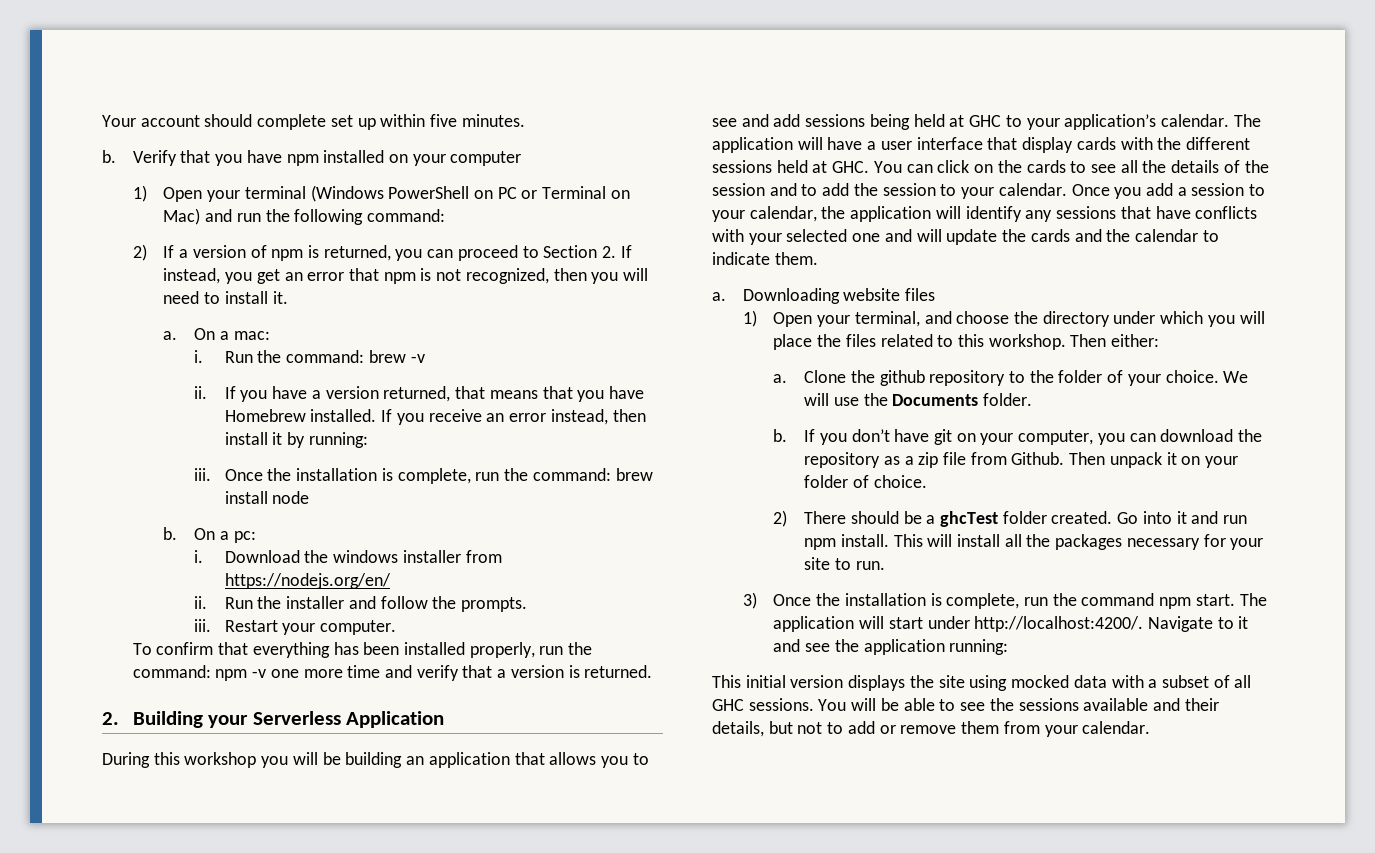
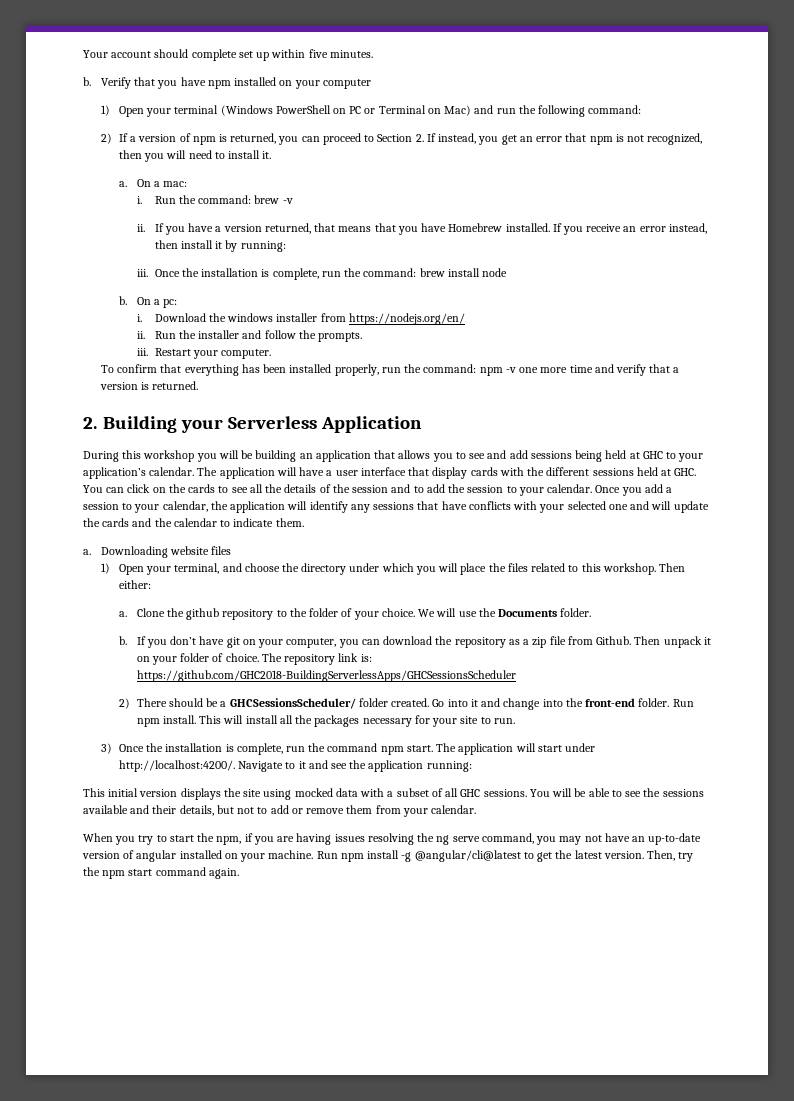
+ The repository link is: https://github.com/GHC2018-BuildingServerlessApps/GHCSessionsScheduler
- 2) There should be a ghcTest folder created.
+ 2) There should be a GHCSessionsScheduler/ folder created.
- Go into it and run npm install.
+ Go into it and change into the front-end folder. Run npm install.
+ When you try to start the npm, if you are having issues resolving the ng serve command, you may not have an up-to-date version of angular installed on your machine. Run npm install -g @angular/cli@latest to get the latest version. Then, try the npm start command again.

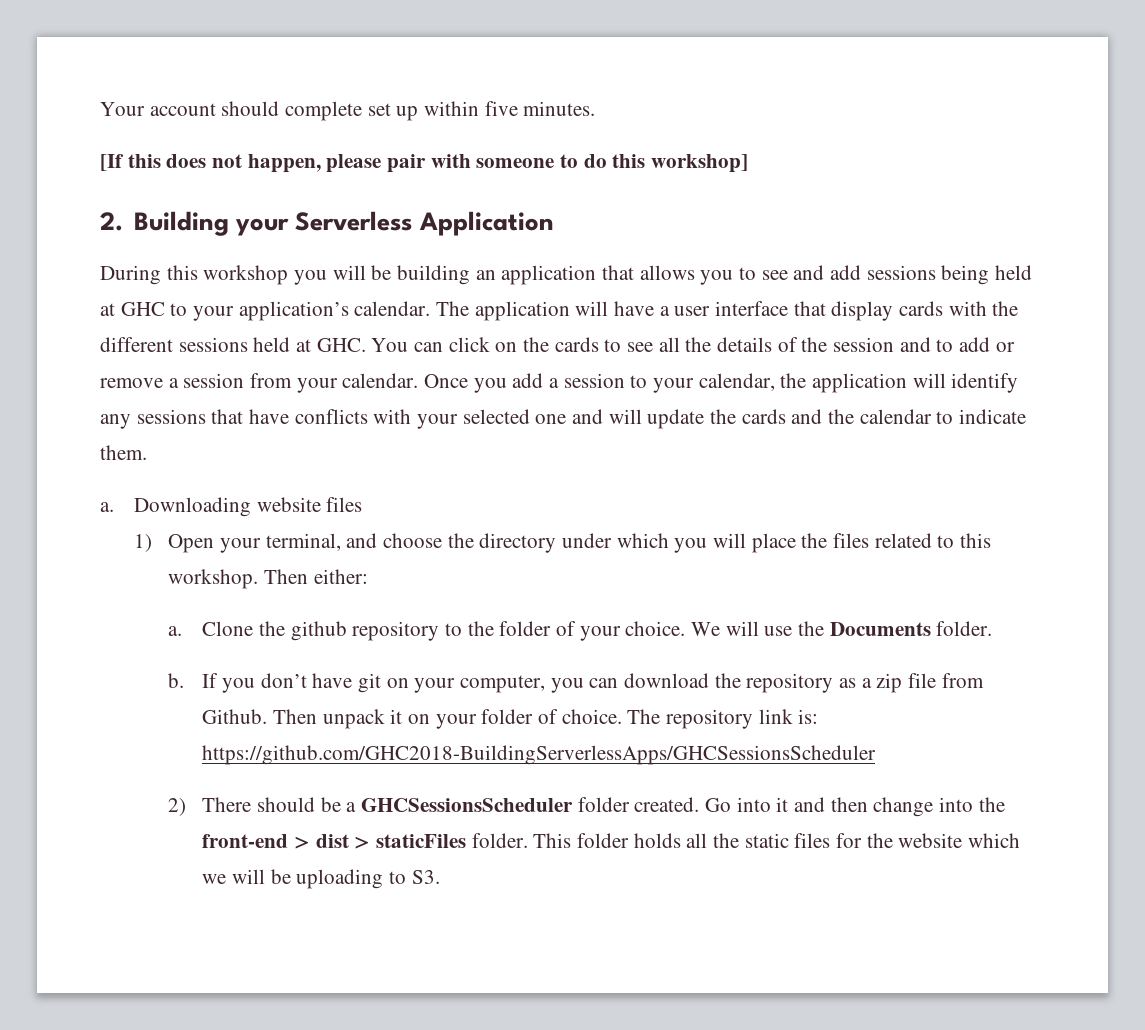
- b. Verify that you have npm installed on your computer
- 1) Open your terminal (Windows PowerShell on PC or Terminal on Mac) and run the following command:
- 2) If a version of npm is returned, you can proceed to Section 2. If instead, you get an error that npm is not recognized, then you will need to install it.
- a. On a mac:
- i. Run the command: brew -v
- ii. If you have a version returned, that means that you have Homebrew installed. If you receive an error instead, then install it by running:
- iii. Once the installation is complete, run the command: brew install node
- b. On a pc:
- i. Download the windows installer from https://nodejs.org/en/
- ii. Run the installer and follow the prompts.
- iii. Restart your computer.
- To confirm that everything has been installed properly, run the command: npm -v one more time and verify that a version is returned.
+ [If this does not happen, please pair with someone to do this workshop]
- The application will have a user interface that display cards with the different sessions held at GHC. You can click on the cards to see all the details of the session and to add the session to your calendar.
+ The application will have a user interface that display cards with the different sessions held at GHC. You can click on the cards to see all the details of the session and to add or remove a session from your calendar.
- 2) There should be a GHCSessionsScheduler/ folder created.
+ 2) There should be a GHCSessionsScheduler folder created.
- Go into it and change into the front-end folder. Run npm install. This will install all the packages necessary for your site to run.
- 3) Once the installation is complete, run the command npm start. The application will start under http://localhost:4200/. Navigate to it and see the application running:
- This initial version displays the site using mocked data with a subset of all GHC sessions. You will be able to see the sessions available and their details, but not to add or remove them from your calendar.
- When you try to start the npm, if you are having issues resolving the ng serve command, you may not have an up-to-date version of angular installed on your machine. Run npm install -g @angular/cli@latest to get the latest version. Then, try the npm start command again.
+ Go into it and then change into the front-end > dist > staticFiles folder. This folder holds all the static files for the website which we will be uploading to S3.

